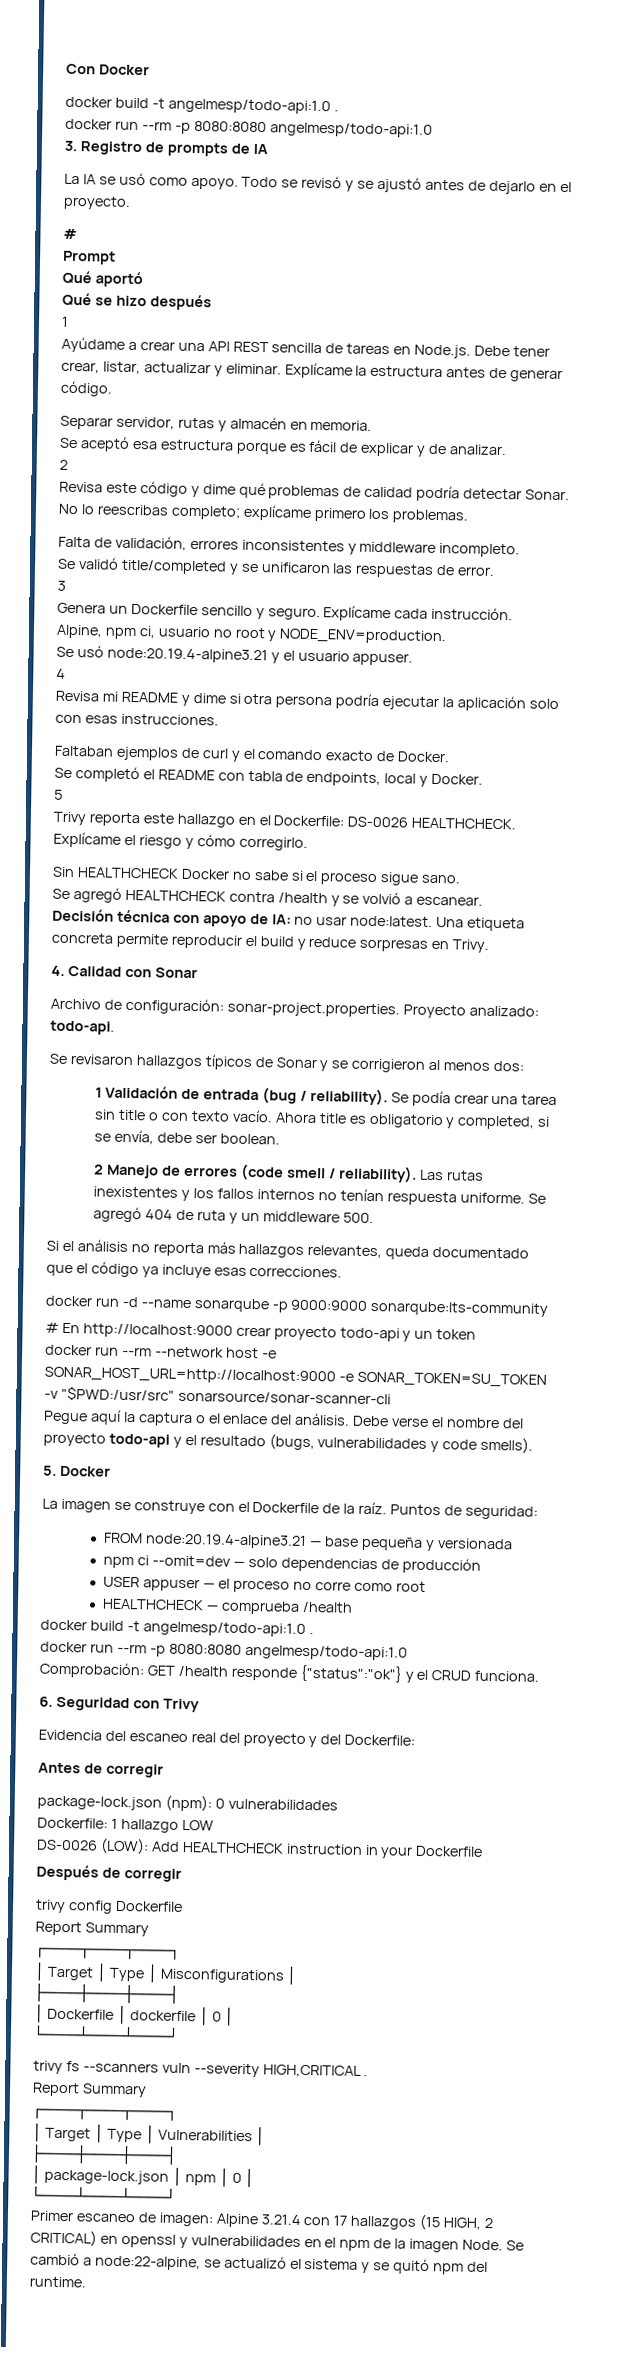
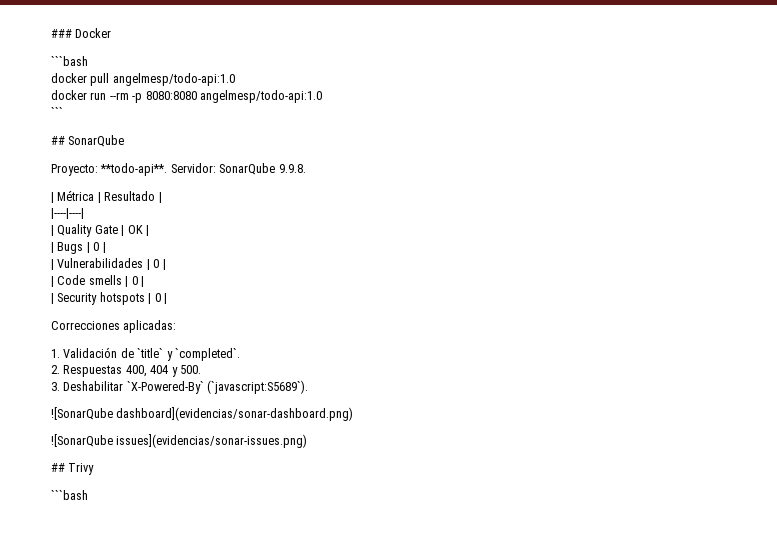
- Con Docker
- docker build -t angelmesp/todo-api:1.0 .
+ ### Docker
+ ```bash
+ docker pull angelmesp/todo-api:1.0
  docker run --rm -p 8080:8080 angelmesp/todo-api:1.0
- 3. Registro de prompts de IA
- La IA se usó como apoyo. Todo se revisó y se ajustó antes de dejarlo en el proyecto.
- #
- Prompt
- Qué aportó
- Qué se hizo después
- 1
- Ayúdame a crear una API REST sencilla de tareas en Node.js. Debe tener crear, listar, actualizar y eliminar. Explícame la estructura antes de generar código.
- Separar servidor, rutas y almacén en memoria.
- Se aceptó esa estructura porque es fácil de explicar y de analizar.
- 2
- Revisa este código y dime qué problemas de calidad podría detectar Sonar. No lo reescribas completo; explícame primero los problemas.
- Falta de validación, errores inconsistentes y middleware incompleto.
- Se validó title/completed y se unificaron las respuestas de error.
- 3
- Genera un Dockerfile sencillo y seguro. Explícame cada instrucción.
- Alpine, npm ci, usuario no root y NODE_ENV=production.
- Se usó node:20.19.4-alpine3.21 y el usuario appuser.
- 4
- Revisa mi README y dime si otra persona podría ejecutar la aplicación solo con esas instrucciones.
- Faltaban ejemplos de curl y el comando exacto de Docker.
- Se completó el README con tabla de endpoints, local y Docker.
- 5
- Trivy reporta este hallazgo en el Dockerfile: DS-0026 HEALTHCHECK. Explícame el riesgo y cómo corregirlo.
- Sin HEALTHCHECK Docker no sabe si el proceso sigue sano.
- Se agregó HEALTHCHECK contra /health y se volvió a escanear.
- Decisión técnica con apoyo de IA: no usar node:latest. Una etiqueta concreta permite reproducir el build y reduce sorpresas en Trivy.
- 4. Calidad con Sonar
- Archivo de configuración: sonar-project.properties. Proyecto analizado: todo-api.
- Se revisaron hallazgos típicos de Sonar y se corrigieron al menos dos:
- 1 Validación de entrada (bug / reliability). Se podía crear una tarea sin title o con texto vacío. Ahora title es obligatorio y completed, si se envía, debe ser boolean.
- 2 Manejo de errores (code smell / reliability). Las rutas inexistentes y los fallos internos no tenían respuesta uniforme. Se agregó 404 de ruta y un middleware 500.
- Si el análisis no reporta más hallazgos relevantes, queda documentado que el código ya incluye esas correcciones.
- docker run -d --name sonarqube -p 9000:9000 sonarqube:lts-community
- # En http://localhost:9000 crear proyecto todo-api y un token
- docker run --rm --network host -e SONAR_HOST_URL=http://localhost:9000 -e SONAR_TOKEN=SU_TOKEN -v "$PWD:/usr/src" sonarsource/sonar-scanner-cli
- Pegue aquí la captura o el enlace del análisis. Debe verse el nombre del proyecto todo-api y el resultado (bugs, vulnerabilidades y code smells).
- 5. Docker
- La imagen se construye con el Dockerfile de la raíz. Puntos de seguridad:
- FROM node:20.19.4-alpine3.21 — base pequeña y versionada
- npm ci --omit=dev — solo dependencias de producción
- USER appuser — el proceso no corre como root
- HEALTHCHECK — comprueba /health
- docker build -t angelmesp/todo-api:1.0 .
- docker run --rm -p 8080:8080 angelmesp/todo-api:1.0
- Comprobación: GET /health responde {"status":"ok"} y el CRUD funciona.
- 6. Seguridad con Trivy
- Evidencia del escaneo real del proyecto y del Dockerfile:
- Antes de corregir
- package-lock.json (npm): 0 vulnerabilidades
- Dockerfile: 1 hallazgo LOW
- DS-0026 (LOW): Add HEALTHCHECK instruction in your Dockerfile
- Después de corregir
- trivy config Dockerfile
- Report Summary
- ┌────┬────┬────┐
- │ Target │ Type │ Misconfigurations │
- ├────┼────┼────┤
- │ Dockerfile │ dockerfile │ 0 │
- └────┴────┴────┘
- trivy fs --scanners vuln --severity HIGH,CRITICAL .
- Report Summary
- ┌────┬────┬────┐
- │ Target │ Type │ Vulnerabilities │
- ├────┼────┼────┤
- │ package-lock.json │ npm │ 0 │
- └────┴────┴────┘
- Primer escaneo de imagen: Alpine 3.21.4 con 17 hallazgos (15 HIGH, 2 CRITICAL) en openssl y vulnerabilidades en el npm de la imagen Node. Se cambió a node:22-alpine, se actualizó el sistema y se quitó npm del runtime.
+ ```
+ ## SonarQube
+ Proyecto: **todo-api**. Servidor: SonarQube 9.9.8.
+ | Métrica | Resultado |
+ |----|----|
+ | Quality Gate | OK |
+ | Bugs | 0 |
+ | Vulnerabilidades | 0 |
+ | Code smells | 0 |
+ | Security hotspots | 0 |
+ Correcciones aplicadas:
+ 1. Validación de `title` y `completed`.
+ 2. Respuestas 400, 404 y 500.
+ 3. Deshabilitar `X-Powered-By` (`javascript:S5689`).
+ ![SonarQube dashboard](evidencias/sonar-dashboard.png)
+ ![SonarQube issues](evidencias/sonar-issues.png)
+ ## Trivy
+ ```bash

